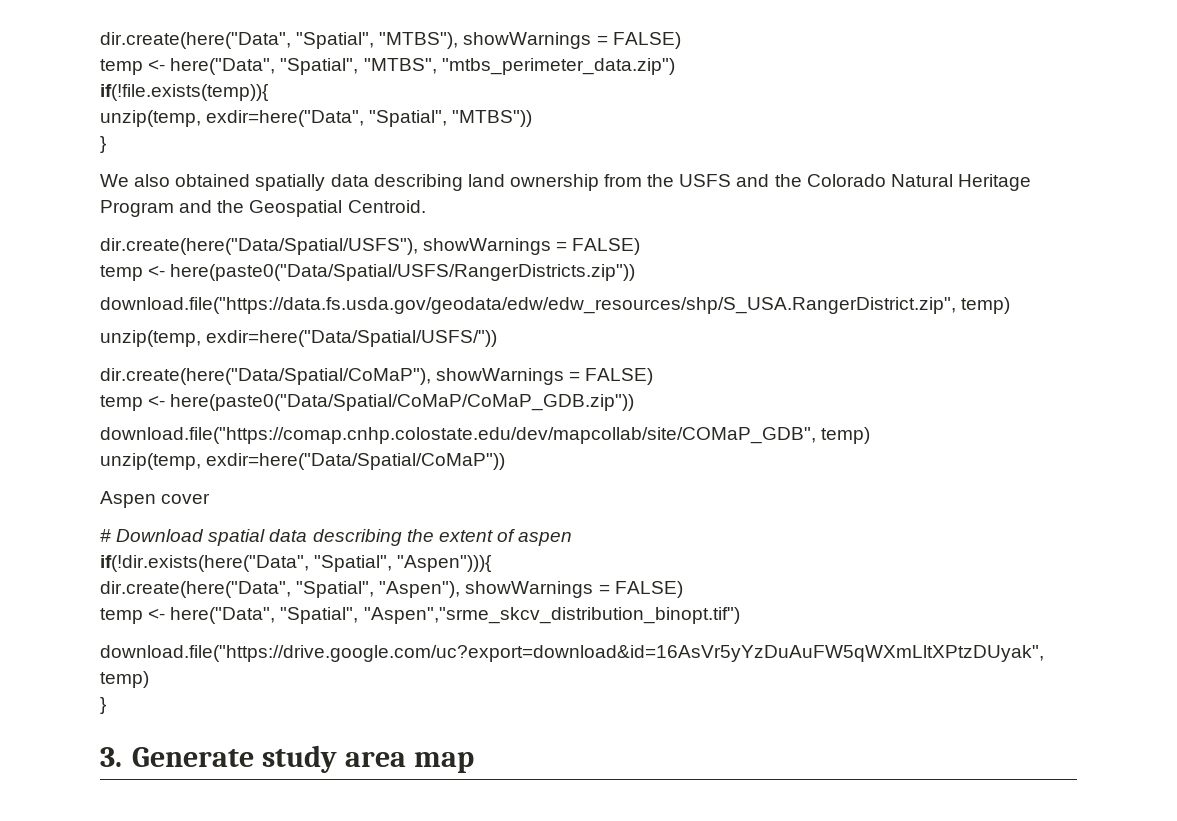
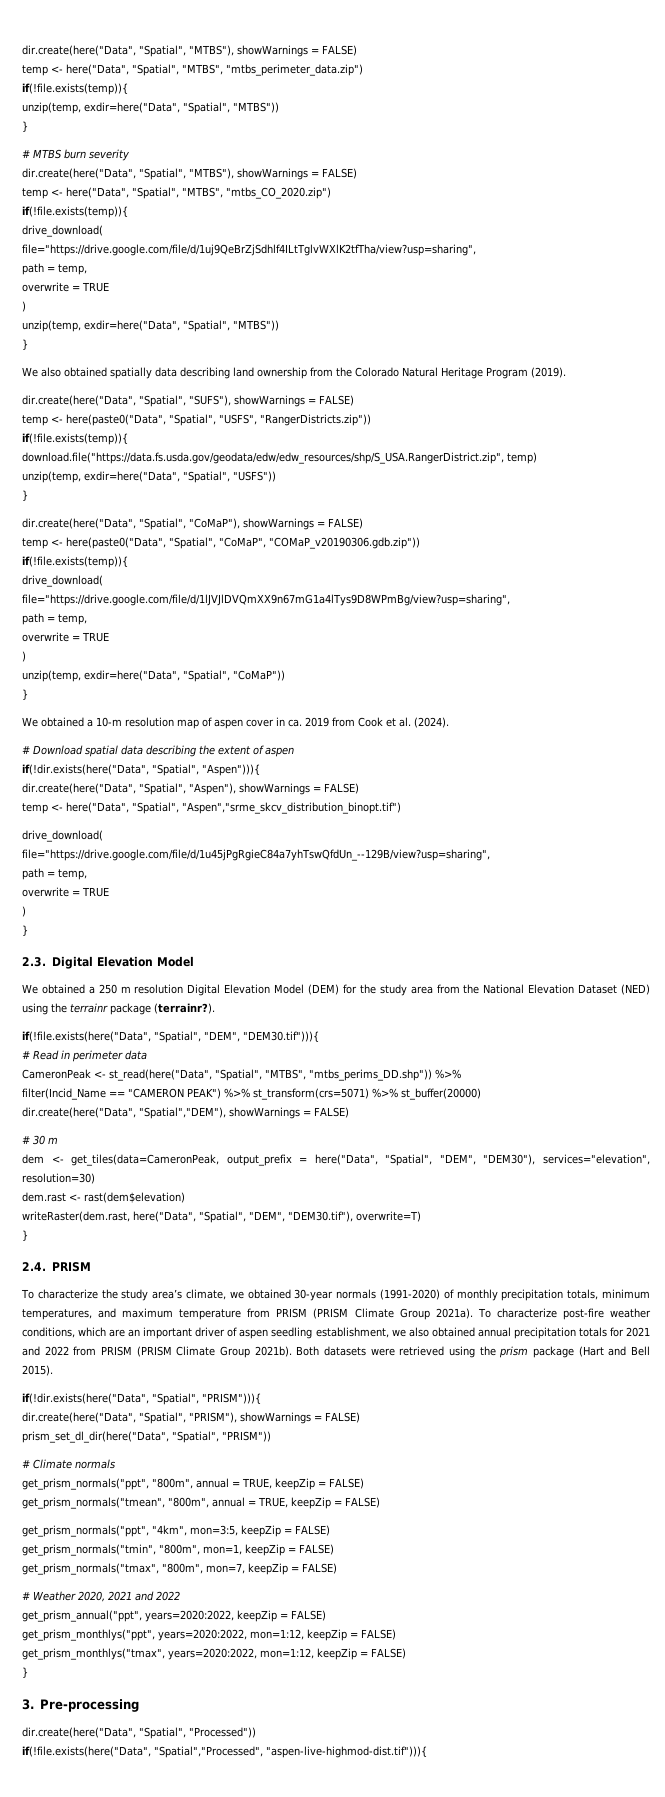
+ # MTBS burn severity
+ dir.create(here("Data", "Spatial", "MTBS"), showWarnings = FALSE)
+ temp <- here("Data", "Spatial", "MTBS", "mtbs_CO_2020.zip")
+ if(!file.exists(temp)){
+ drive_download(
+ file="https://drive.google.com/file/d/1uj9QeBrZjSdhlf4ILtTglvWXlK2tfTha/view?usp=sharing",
+ path = temp,
+ overwrite = TRUE
+ )
+ unzip(temp, exdir=here("Data", "Spatial", "MTBS"))
+ }
- We also obtained spatially data describing land ownership from the USFS and the Colorado Natural Heritage Program and the Geospatial Centroid.
- dir.create(here("Data/Spatial/USFS"), showWarnings = FALSE)
- temp <- here(paste0("Data/Spatial/USFS/RangerDistricts.zip"))
+ We also obtained spatially data describing land ownership from the Colorado Natural Heritage Program (2019).
+ dir.create(here("Data", "Spatial", "SUFS"), showWarnings = FALSE)
+ temp <- here(paste0("Data", "Spatial", "USFS", "RangerDistricts.zip"))
+ if(!file.exists(temp)){
  download.file("https://data.fs.usda.gov/geodata/edw/edw_resources/shp/S_USA.RangerDistrict.zip", temp)
- unzip(temp, exdir=here("Data/Spatial/USFS/"))
- dir.create(here("Data/Spatial/CoMaP"), showWarnings = FALSE)
- temp <- here(paste0("Data/Spatial/CoMaP/CoMaP_GDB.zip"))
- download.file("https://comap.cnhp.colostate.edu/dev/mapcollab/site/COMaP_GDB", temp)
- unzip(temp, exdir=here("Data/Spatial/CoMaP"))
- Aspen cover
+ unzip(temp, exdir=here("Data", "Spatial", "USFS"))
+ }
+ dir.create(here("Data", "Spatial", "CoMaP"), showWarnings = FALSE)
+ temp <- here(paste0("Data", "Spatial", "CoMaP", "COMaP_v20190306.gdb.zip"))
+ if(!file.exists(temp)){
+ drive_download(
+ file="https://drive.google.com/file/d/1lJVJlDVQmXX9n67mG1a4lTys9D8WPmBg/view?usp=sharing",
+ path = temp,
+ overwrite = TRUE
+ )
+ unzip(temp, exdir=here("Data", "Spatial", "CoMaP"))
+ }
+ We obtained a 10-m resolution map of aspen cover in ca. 2019 from Cook et al. (2024).
  temp <- here("Data", "Spatial", "Aspen","srme_skcv_distribution_binopt.tif")
- download.file("https://drive.google.com/uc?export=download&id=16AsVr5yYzDuAuFW5qWXmLltXPtzDUyak", temp)
+ drive_download(
+ file="https://drive.google.com/file/d/1u45jPgRgieC84a7yhTswQfdUn_--129B/view?usp=sharing",
+ path = temp,
+ overwrite = TRUE
+ )
  }
- 3. Generate study area map
+ 2.3. Digital Elevation Model
+ We obtained a 250 m resolution Digital Elevation Model (DEM) for the study area from the National Elevation Dataset (NED) using the terrainr package (terrainr?).
+ if(!file.exists(here("Data", "Spatial", "DEM", "DEM30.tif"))){
+ # Read in perimeter data
+ CameronPeak <- st_read(here("Data", "Spatial", "MTBS", "mtbs_perims_DD.shp")) %>%
+ filter(Incid_Name == "CAMERON PEAK") %>% st_transform(crs=5071) %>% st_buffer(20000)
+ dir.create(here("Data", "Spatial","DEM"), showWarnings = FALSE)
+ # 30 m
+ dem <- get_tiles(data=CameronPeak, output_prefix = here("Data", "Spatial", "DEM", "DEM30"), services="elevation", resolution=30)
+ dem.rast <- rast(dem$elevation)
+ writeRaster(dem.rast, here("Data", "Spatial", "DEM", "DEM30.tif"), overwrite=T)
+ }
+ 2.4. PRISM
+ To characterize the study area’s climate, we obtained 30-year normals (1991-2020) of monthly precipitation totals, minimum temperatures, and maximum temperature from PRISM (PRISM Climate Group 2021a). To characterize post-fire weather conditions, which are an important driver of aspen seedling establishment, we also obtained annual precipitation totals for 2021 and 2022 from PRISM (PRISM Climate Group 2021b). Both datasets were retrieved using the prism package (Hart and Bell 2015).
+ if(!dir.exists(here("Data", "Spatial", "PRISM"))){
+ dir.create(here("Data", "Spatial", "PRISM"), showWarnings = FALSE)
+ prism_set_dl_dir(here("Data", "Spatial", "PRISM"))
+ # Climate normals
+ get_prism_normals("ppt", "800m", annual = TRUE, keepZip = FALSE)
+ get_prism_normals("tmean", "800m", annual = TRUE, keepZip = FALSE)
+ get_prism_normals("ppt", "4km", mon=3:5, keepZip = FALSE)
+ get_prism_normals("tmin", "800m", mon=1, keepZip = FALSE)
+ get_prism_normals("tmax", "800m", mon=7, keepZip = FALSE)
+ # Weather 2020, 2021 and 2022
+ get_prism_annual("ppt", years=2020:2022, keepZip = FALSE)
+ get_prism_monthlys("ppt", years=2020:2022, mon=1:12, keepZip = FALSE)
+ get_prism_monthlys("tmax", years=2020:2022, mon=1:12, keepZip = FALSE)
+ }
+ 3. Pre-processing
+ dir.create(here("Data", "Spatial", "Processed"))
+ if(!file.exists(here("Data", "Spatial","Processed", "aspen-live-highmod-dist.tif"))){

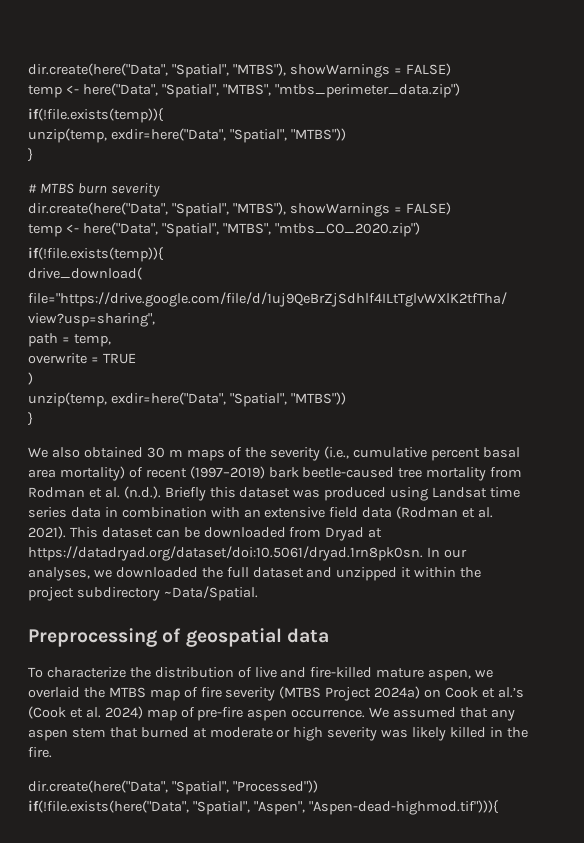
- We also obtained spatially data describing land ownership from the Colorado Natural Heritage Program (2019).
- dir.create(here("Data", "Spatial", "SUFS"), showWarnings = FALSE)
- temp <- here(paste0("Data", "Spatial", "USFS", "RangerDistricts.zip"))
- if(!file.exists(temp)){
- download.file("https://data.fs.usda.gov/geodata/edw/edw_resources/shp/S_USA.RangerDistrict.zip", temp)
- unzip(temp, exdir=here("Data", "Spatial", "USFS"))
- }
- dir.create(here("Data", "Spatial", "CoMaP"), showWarnings = FALSE)
- temp <- here(paste0("Data", "Spatial", "CoMaP", "COMaP_v20190306.gdb.zip"))
- if(!file.exists(temp)){
- drive_download(
- file="https://drive.google.com/file/d/1lJVJlDVQmXX9n67mG1a4lTys9D8WPmBg/view?usp=sharing",
- path = temp,
- overwrite = TRUE
- )
- unzip(temp, exdir=here("Data", "Spatial", "CoMaP"))
- }
- We obtained a 10-m resolution map of aspen cover in ca. 2019 from Cook et al. (2024).
- # Download spatial data describing the extent of aspen
- if(!dir.exists(here("Data", "Spatial", "Aspen"))){
- dir.create(here("Data", "Spatial", "Aspen"), showWarnings = FALSE)
- temp <- here("Data", "Spatial", "Aspen","srme_skcv_distribution_binopt.tif")
- drive_download(
- file="https://drive.google.com/file/d/1u45jPgRgieC84a7yhTswQfdUn_--129B/view?usp=sharing",
- path = temp,
- overwrite = TRUE
- )
- }
- 2.3. Digital Elevation Model
- We obtained a 250 m resolution Digital Elevation Model (DEM) for the study area from the National Elevation Dataset (NED) using the terrainr package (terrainr?).
- if(!file.exists(here("Data", "Spatial", "DEM", "DEM30.tif"))){
- # Read in perimeter data
- CameronPeak <- st_read(here("Data", "Spatial", "MTBS", "mtbs_perims_DD.shp")) %>%
- filter(Incid_Name == "CAMERON PEAK") %>% st_transform(crs=5071) %>% st_buffer(20000)
- dir.create(here("Data", "Spatial","DEM"), showWarnings = FALSE)
- # 30 m
- dem <- get_tiles(data=CameronPeak, output_prefix = here("Data", "Spatial", "DEM", "DEM30"), services="elevation", resolution=30)
- dem.rast <- rast(dem$elevation)
- writeRaster(dem.rast, here("Data", "Spatial", "DEM", "DEM30.tif"), overwrite=T)
- }
- 2.4. PRISM
- To characterize the study area’s climate, we obtained 30-year normals (1991-2020) of monthly precipitation totals, minimum temperatures, and maximum temperature from PRISM (PRISM Climate Group 2021a). To characterize post-fire weather conditions, which are an important driver of aspen seedling establishment, we also obtained annual precipitation totals for 2021 and 2022 from PRISM (PRISM Climate Group 2021b). Both datasets were retrieved using the prism package (Hart and Bell 2015).
- if(!dir.exists(here("Data", "Spatial", "PRISM"))){
- dir.create(here("Data", "Spatial", "PRISM"), showWarnings = FALSE)
- prism_set_dl_dir(here("Data", "Spatial", "PRISM"))
- # Climate normals
- get_prism_normals("ppt", "800m", annual = TRUE, keepZip = FALSE)
- get_prism_normals("tmean", "800m", annual = TRUE, keepZip = FALSE)
- get_prism_normals("ppt", "4km", mon=3:5, keepZip = FALSE)
- get_prism_normals("tmin", "800m", mon=1, keepZip = FALSE)
- get_prism_normals("tmax", "800m", mon=7, keepZip = FALSE)
- # Weather 2020, 2021 and 2022
- get_prism_annual("ppt", years=2020:2022, keepZip = FALSE)
- get_prism_monthlys("ppt", years=2020:2022, mon=1:12, keepZip = FALSE)
- get_prism_monthlys("tmax", years=2020:2022, mon=1:12, keepZip = FALSE)
- }
- 3. Pre-processing
+ We also obtained 30 m maps of the severity (i.e., cumulative percent basal area mortality) of recent (1997–2019) bark beetle-caused tree mortality from Rodman et al. (n.d.). Briefly this dataset was produced using Landsat time series data in combination with an extensive field data (Rodman et al. 2021). This dataset can be downloaded from Dryad at https://datadryad.org/dataset/doi:10.5061/dryad.1rn8pk0sn. In our analyses, we downloaded the full dataset and unzipped it within the project subdirectory ~Data/Spatial.
+ Preprocessing of geospatial data
+ To characterize the distribution of live and fire-killed mature aspen, we overlaid the MTBS map of fire severity (MTBS Project 2024a) on Cook et al.’s (Cook et al. 2024) map of pre-fire aspen occurrence. We assumed that any aspen stem that burned at moderate or high severity was likely killed in the fire.
- if(!file.exists(here("Data", "Spatial","Processed", "aspen-live-highmod-dist.tif"))){
+ if(!file.exists(here("Data", "Spatial", "Aspen", "Aspen-dead-highmod.tif"))){

